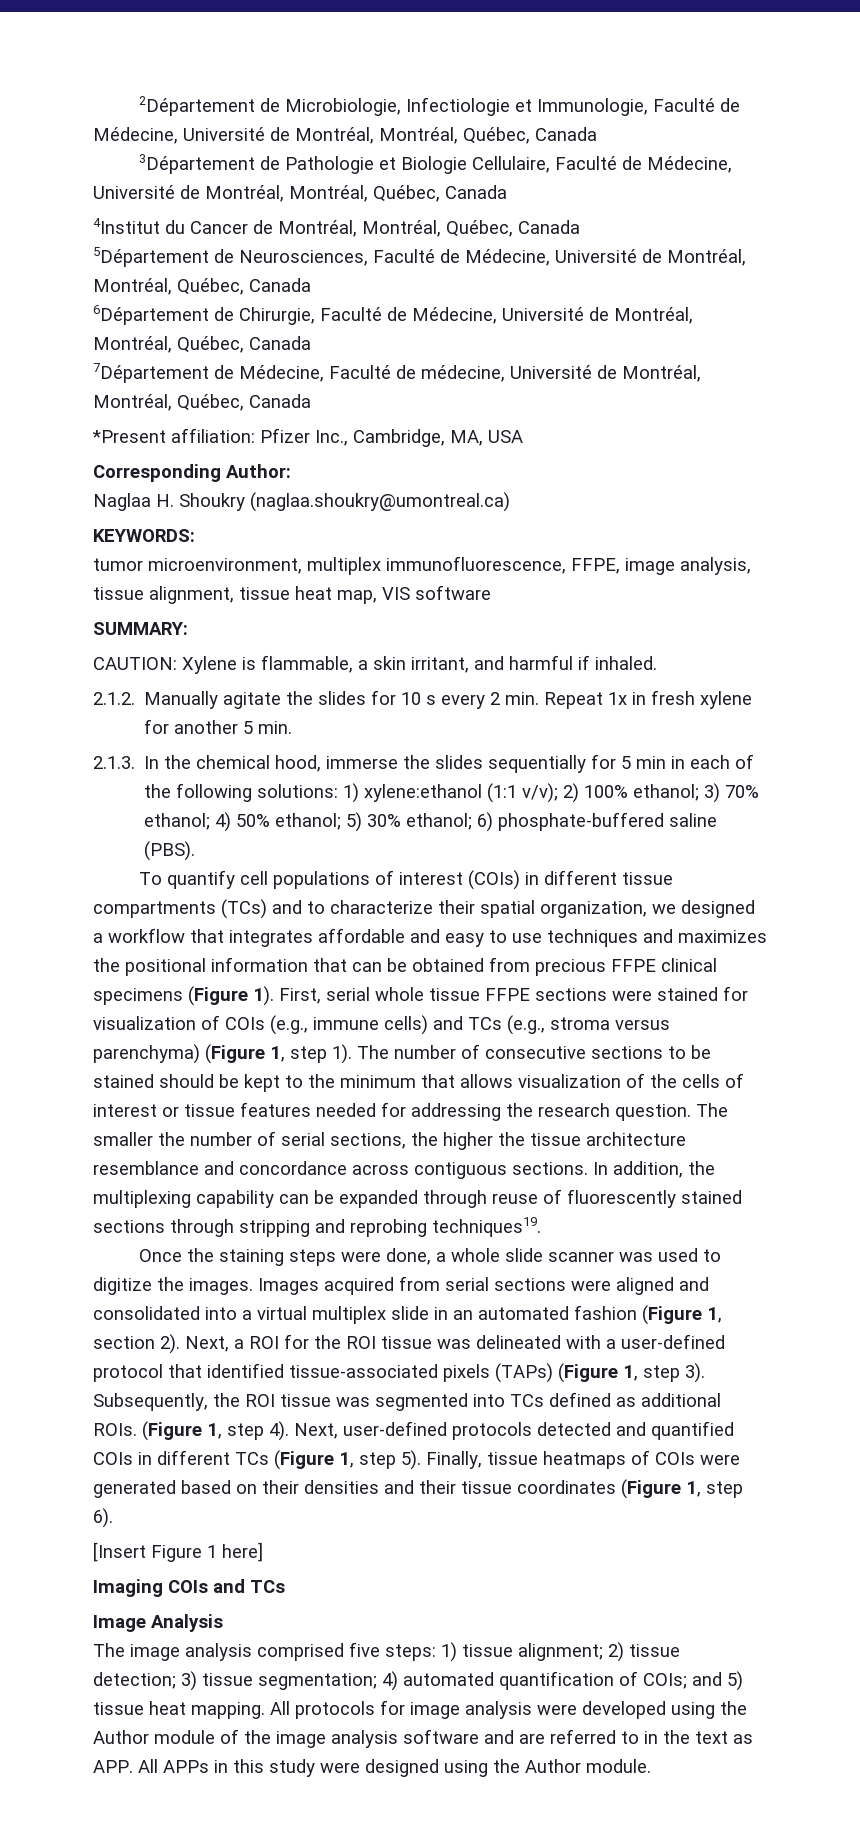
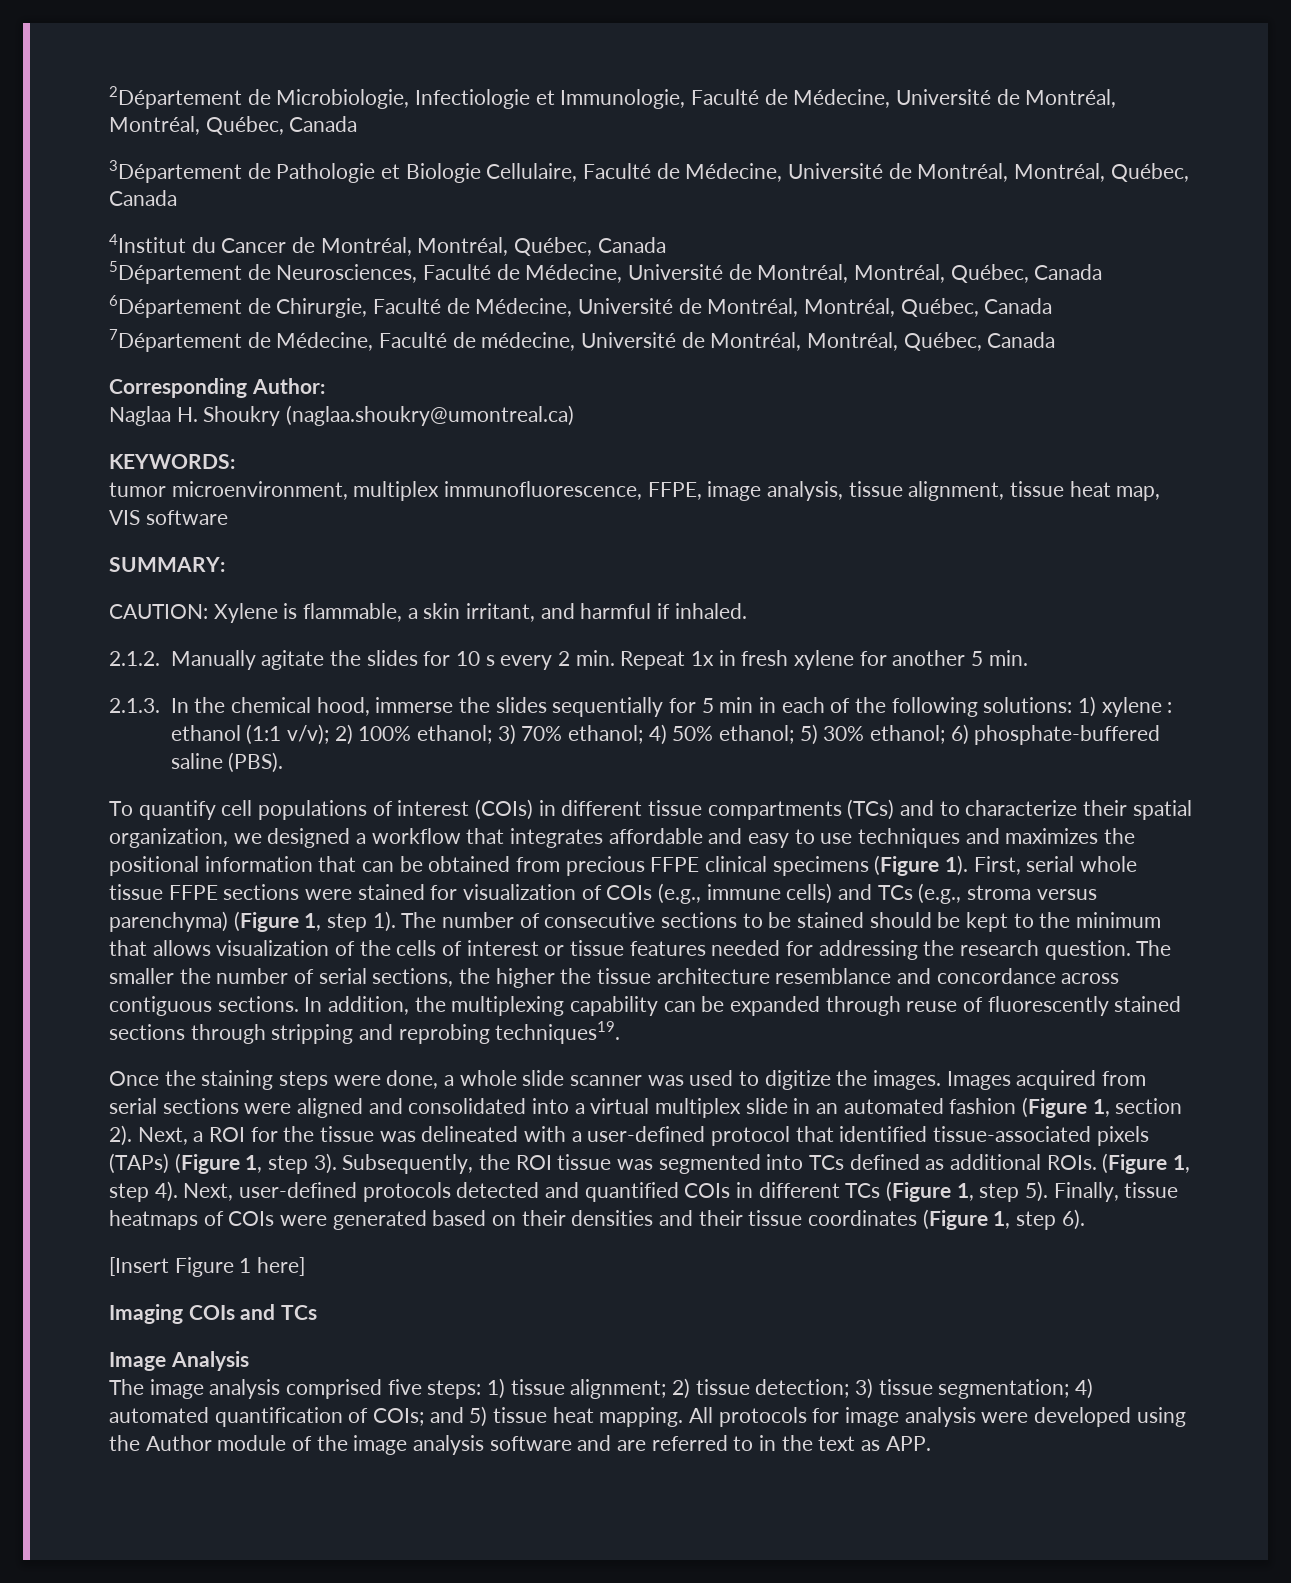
- *Present affiliation: Pfizer Inc., Cambridge, MA, USA
- 2.1.3. In the chemical hood, immerse the slides sequentially for 5 min in each of the following solutions: 1) xylene:ethanol (1:1 v/v); 2) 100% ethanol; 3) 70% ethanol; 4) 50% ethanol; 5) 30% ethanol; 6) phosphate-buffered saline (PBS).
+ 2.1.3. In the chemical hood, immerse the slides sequentially for 5 min in each of the following solutions: 1) xylene : ethanol (1:1 v/v); 2) 100% ethanol; 3) 70% ethanol; 4) 50% ethanol; 5) 30% ethanol; 6) phosphate-buffered saline (PBS).
- Next, a ROI for the ROI tissue was delineated with a user-defined protocol that identified tissue-associated pixels (TAPs) (Figure 1, step 3).
+ Next, a ROI for the tissue was delineated with a user-defined protocol that identified tissue-associated pixels (TAPs) (Figure 1, step 3).
- All protocols for image analysis were developed using the Author module of the image analysis software and are referred to in the text as APP. All APPs in this study were designed using the Author module.
+ All protocols for image analysis were developed using the Author module of the image analysis software and are referred to in the text as APP.

